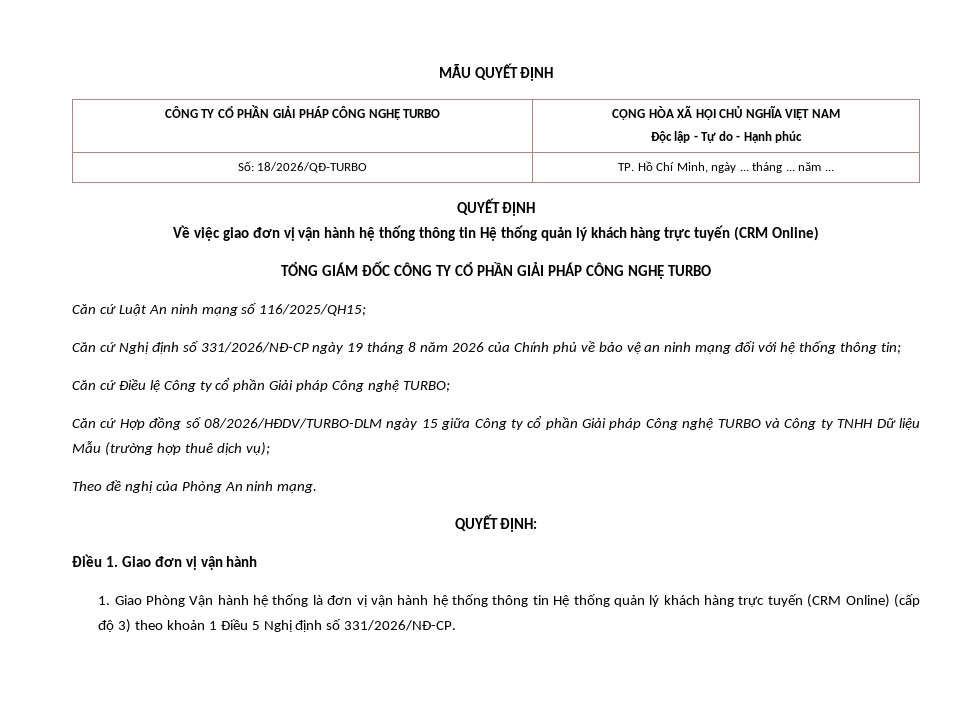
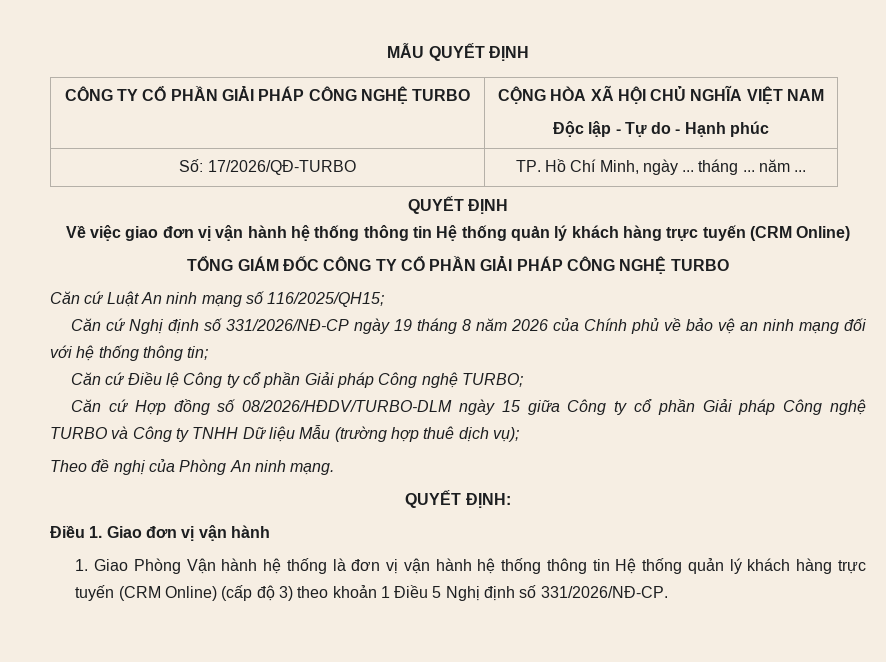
- Số: 18/2026/QĐ-TURBO | TP. Hồ Chí Minh, ngày ... tháng ... năm ...
+ Số: 17/2026/QĐ-TURBO | TP. Hồ Chí Minh, ngày ... tháng ... năm ...

